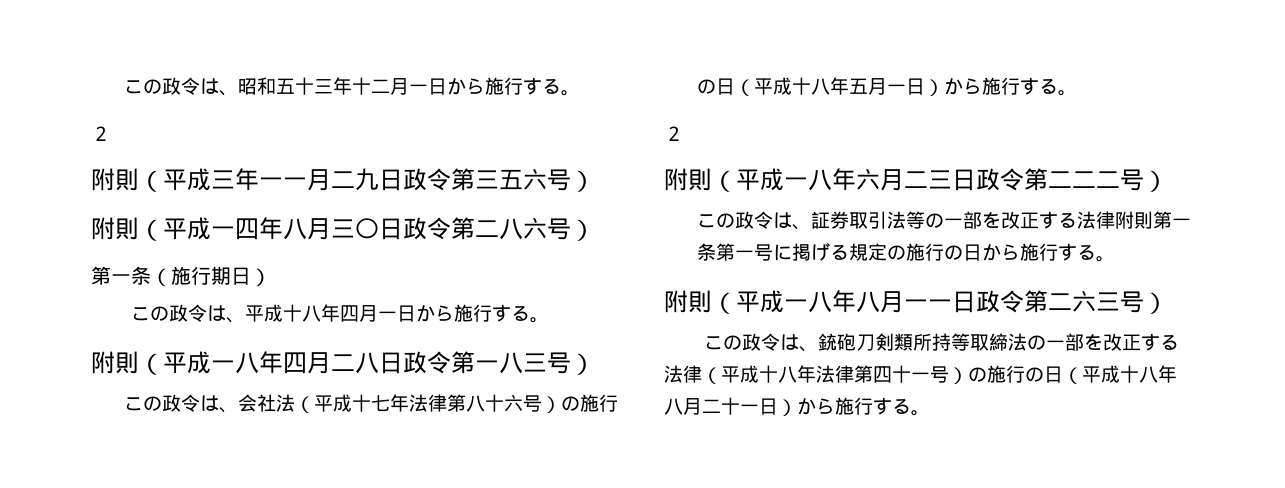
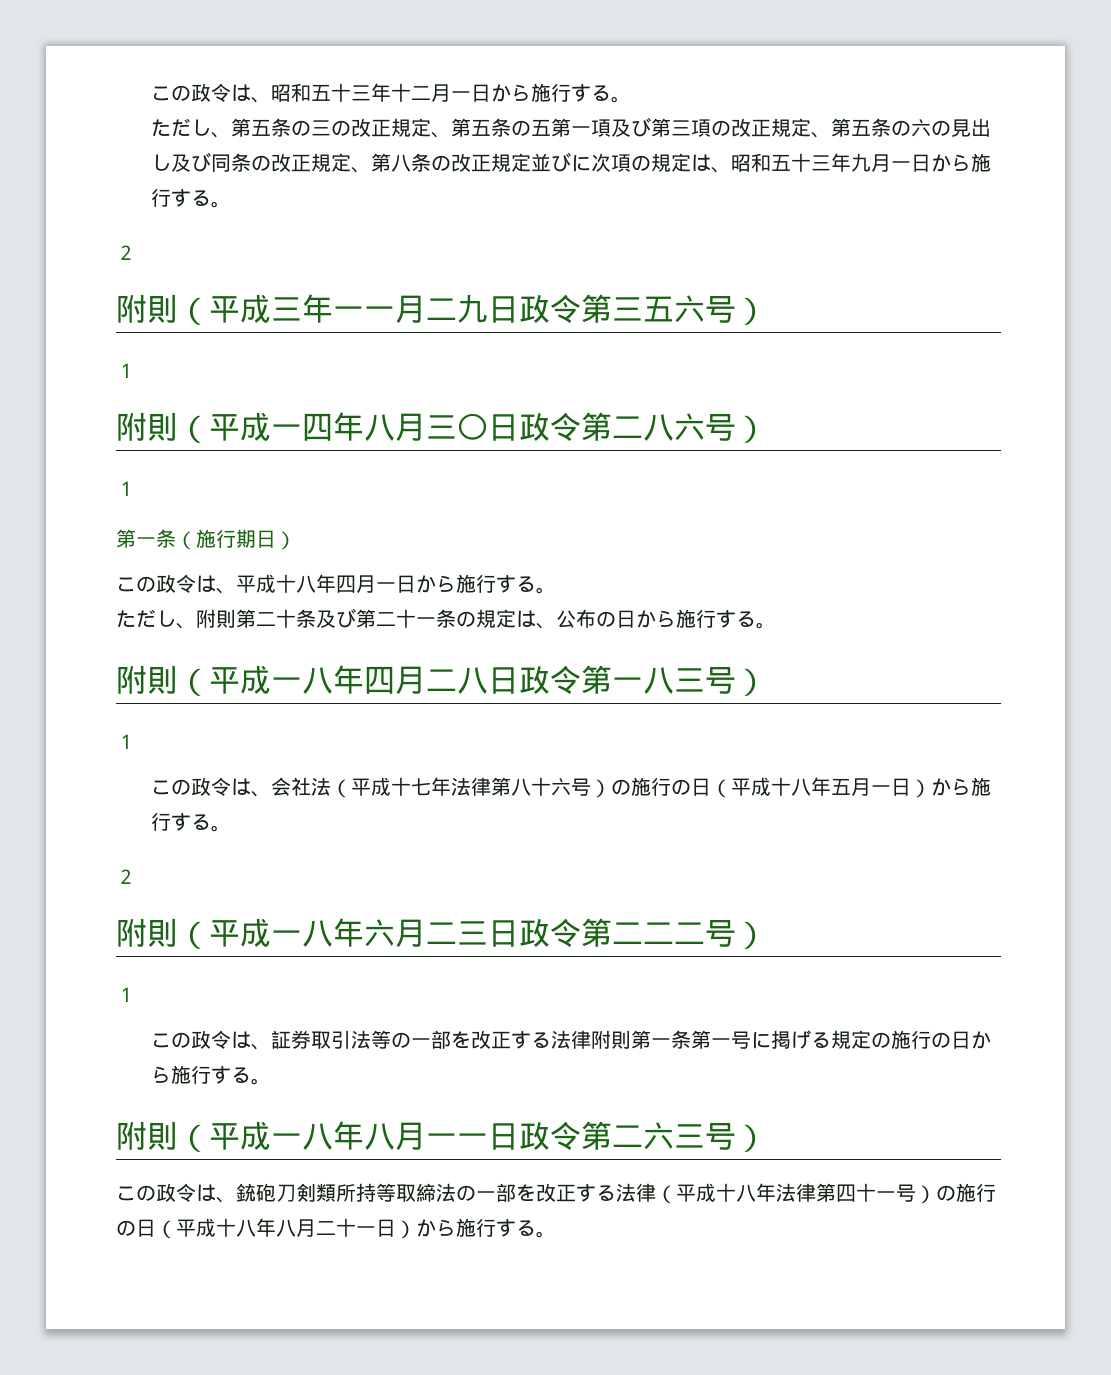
+ ただし、第五条の三の改正規定、第五条の五第一項及び第三項の改正規定、第五条の六の見出し及び同条の改正規定、第八条の改正規定並びに次項の規定は、昭和五十三年九月一日から施行する。
  附則（平成三年一一月二九日政令第三五六号）
+ １
  附則（平成一四年八月三〇日政令第二八六号）
+ １
+ ただし、附則第二十条及び第二十一条の規定は、公布の日から施行する。
  附則（平成一八年四月二八日政令第一八三号）
+ １
  附則（平成一八年六月二三日政令第二二二号）
+ １

